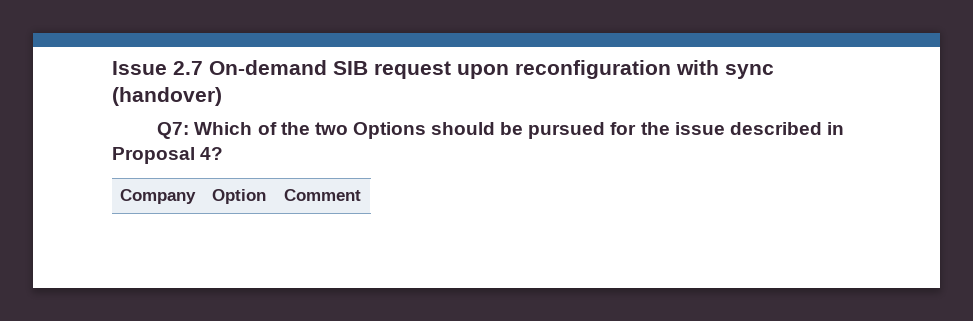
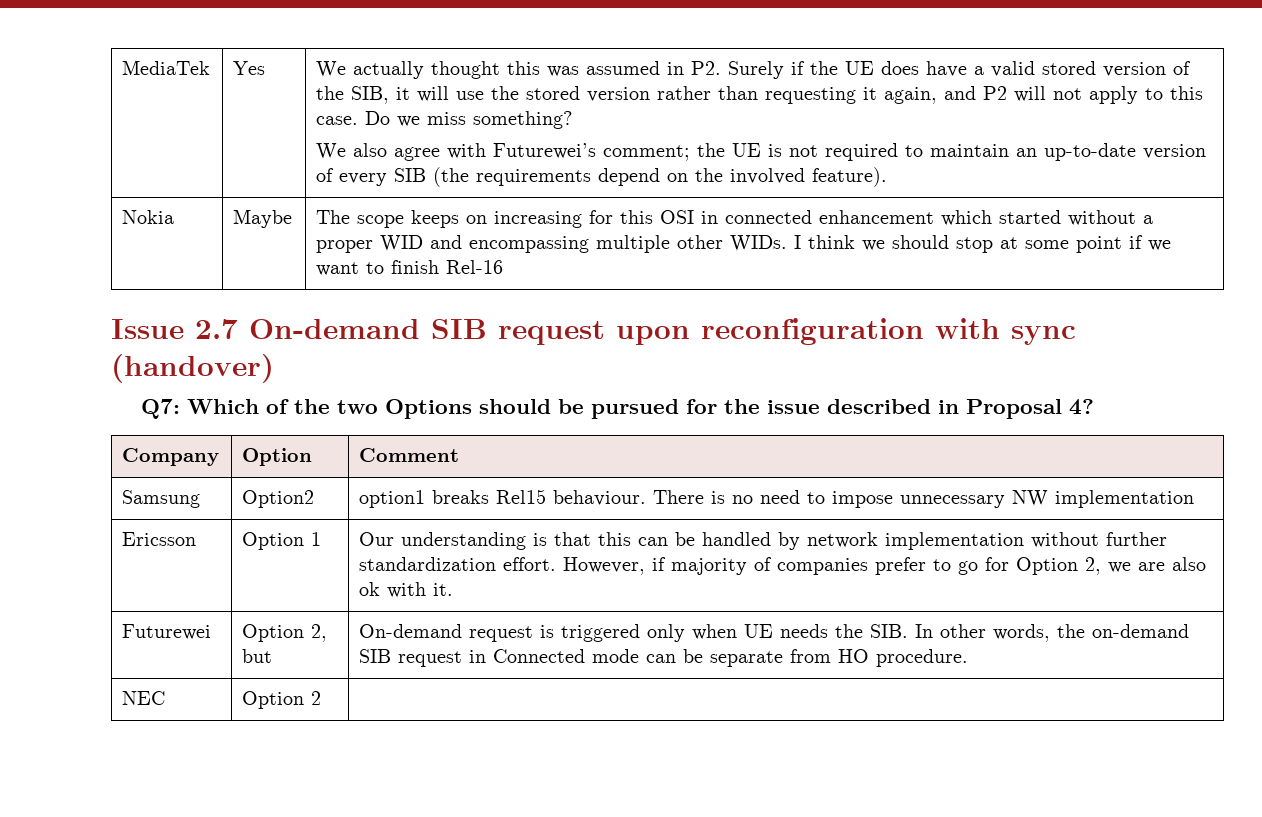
+ MediaTek | Yes | We actually thought this was assumed in P2. Surely if the UE does have a valid stored version of the SIB, it will use the stored version rather than requesting it again, and P2 will not apply to this case. Do we miss something?
+ We also agree with Futurewei’s comment; the UE is not required to maintain an up-to-date version of every SIB (the requirements depend on the involved feature).
+ Nokia | Maybe | The scope keeps on increasing for this OSI in connected enhancement which started without a proper WID and encompassing multiple other WIDs. I think we should stop at some point if we want to finish Rel-16
+ Samsung | Option2 | option1 breaks Rel15 behaviour. There is no need to impose unnecessary NW implementation
+ Ericsson | Option 1 | Our understanding is that this can be handled by network implementation without further standardization effort. However, if majority of companies prefer to go for Option 2, we are also ok with it.
+ Futurewei | Option 2, but | On-demand request is triggered only when UE needs the SIB. In other words, the on-demand SIB request in Connected mode can be separate from HO procedure.
+ NEC | Option 2 |

